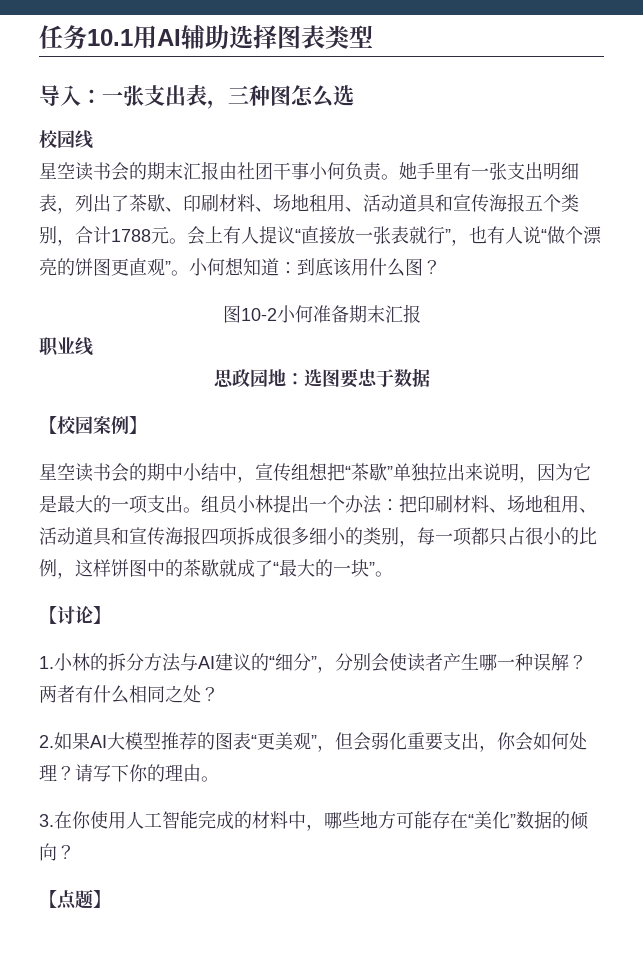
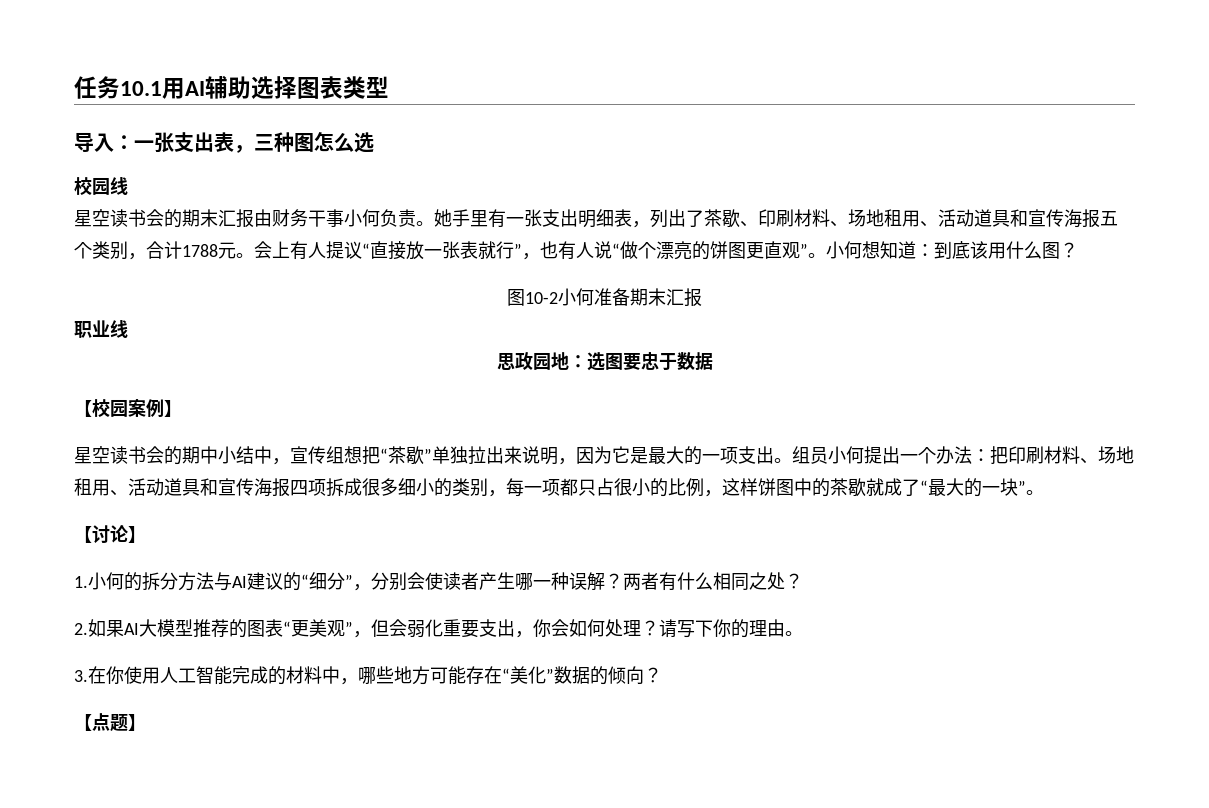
- 星空读书会的期末汇报由社团干事小何负责。
+ 星空读书会的期末汇报由财务干事小何负责。
- 组员小林提出一个办法：把印刷材料、场地租用、活动道具和宣传海报四项拆成很多细小的类别，每一项都只占很小的比例，这样饼图中的茶歇就成了“最大的一块”。
+ 组员小何提出一个办法：把印刷材料、场地租用、活动道具和宣传海报四项拆成很多细小的类别，每一项都只占很小的比例，这样饼图中的茶歇就成了“最大的一块”。
- 1.小林的拆分方法与AI建议的“细分”，分别会使读者产生哪一种误解？
+ 1.小何的拆分方法与AI建议的“细分”，分别会使读者产生哪一种误解？

